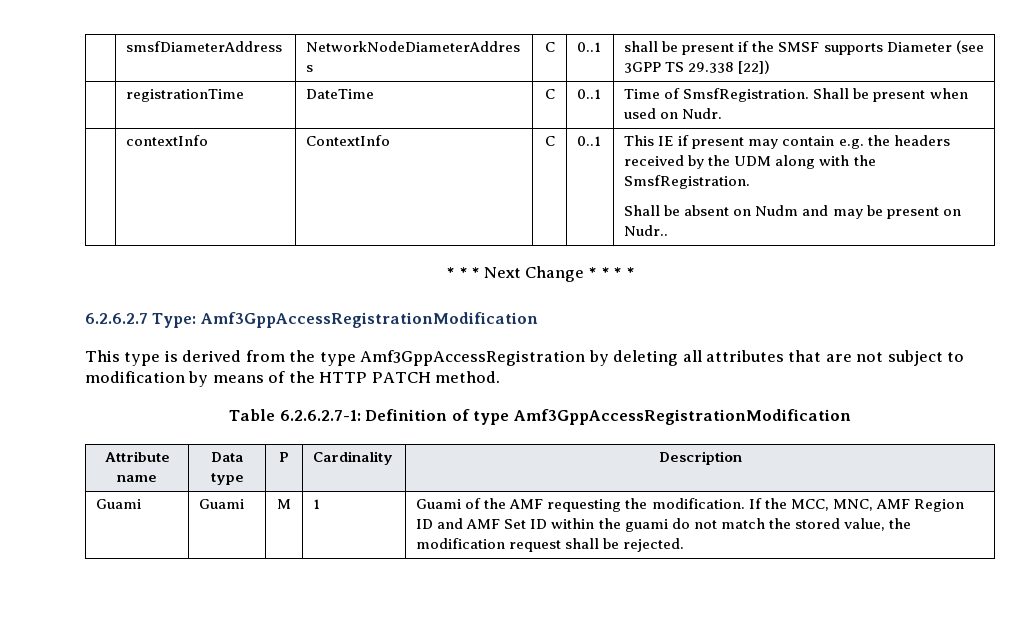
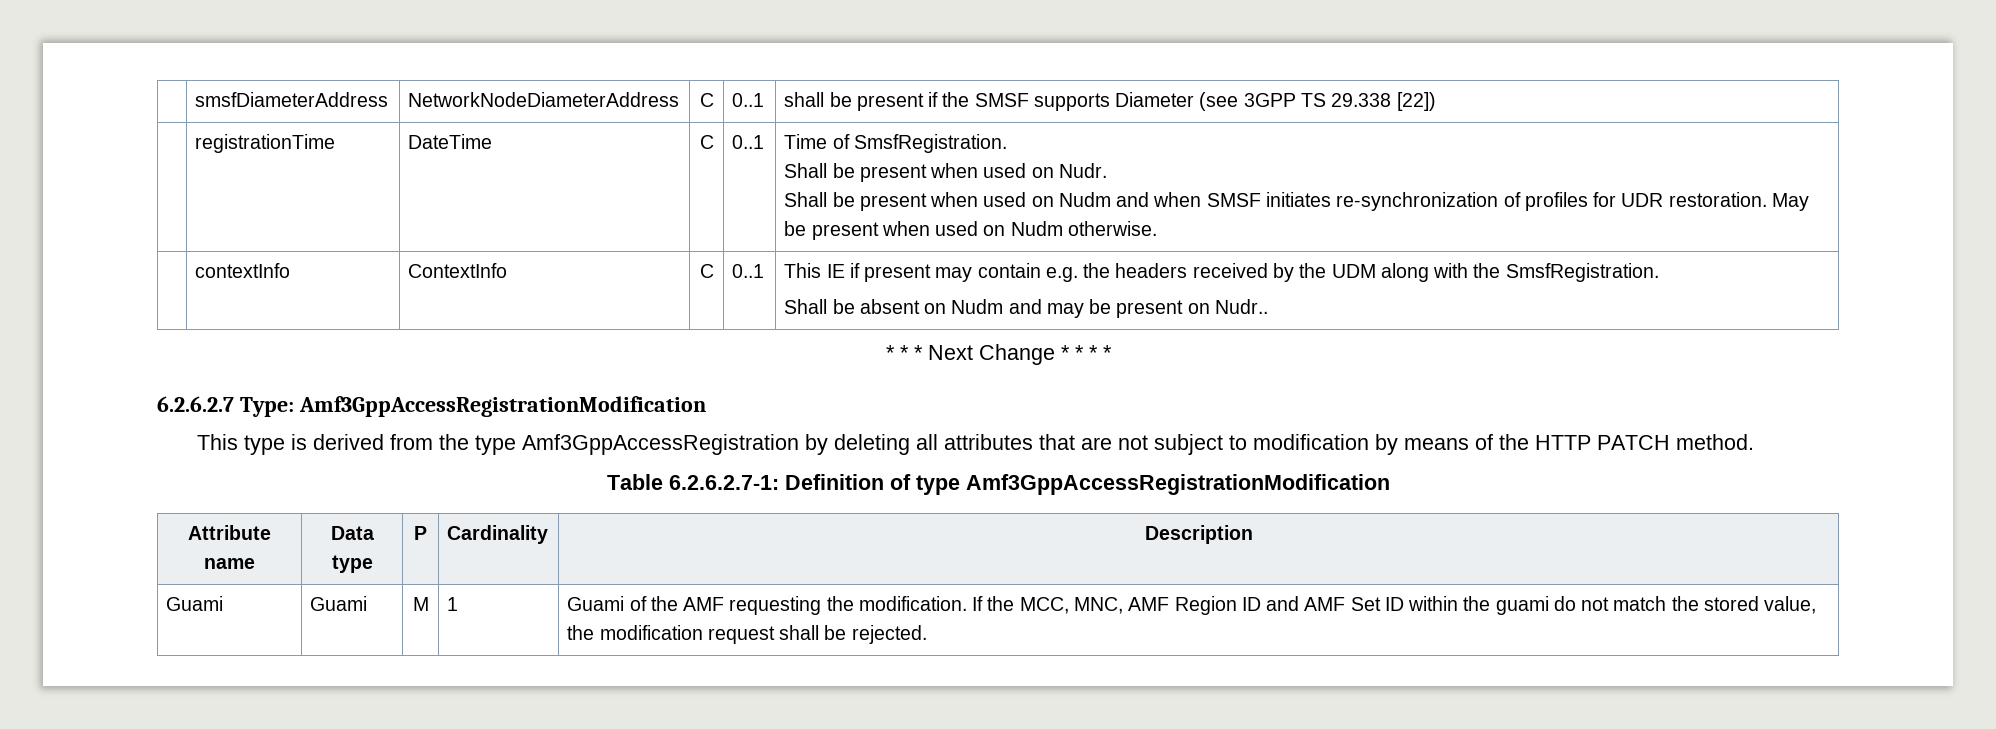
- | registrationTime | DateTime | C | 0..1 | Time of SmsfRegistration. Shall be present when used on Nudr.
+ | registrationTime | DateTime | C | 0..1 | Time of SmsfRegistration.
+ Shall be present when used on Nudr.
+ Shall be present when used on Nudm and when SMSF initiates re-synchronization of profiles for UDR restoration. May be present when used on Nudm otherwise.

